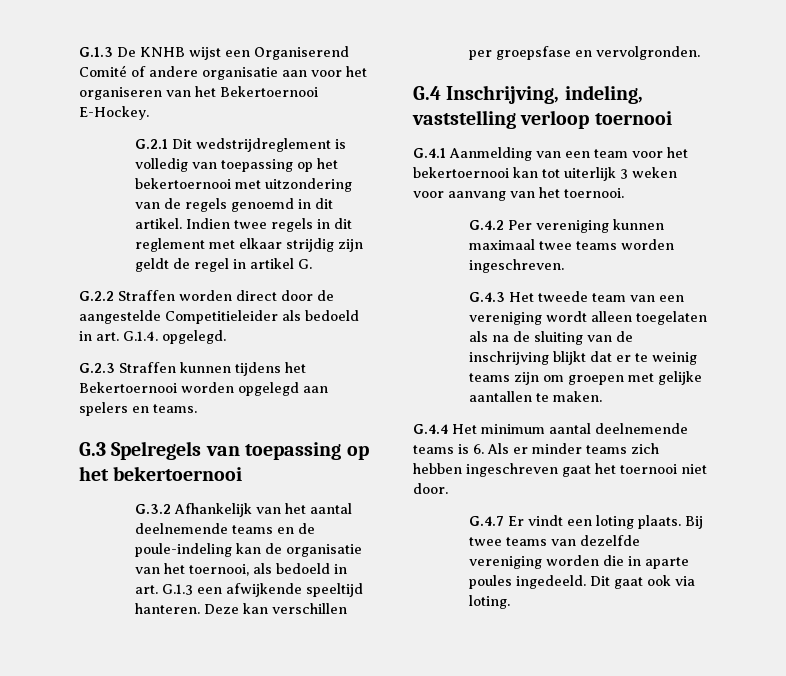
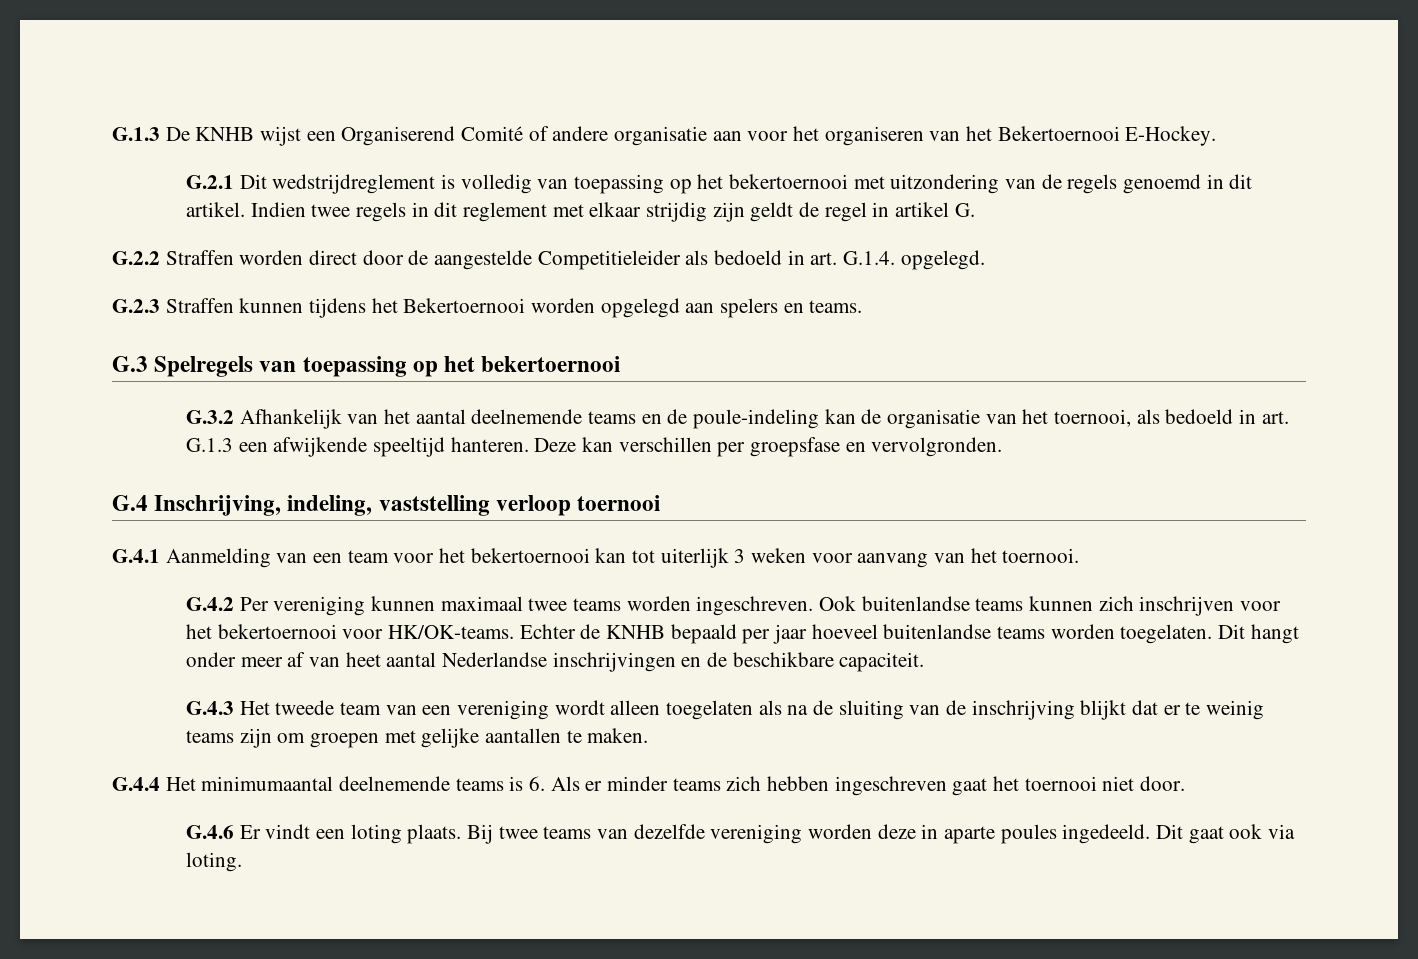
+ Ook buitenlandse teams kunnen zich inschrijven voor het bekertoernooi voor HK/OK-teams. Echter de KNHB bepaald per jaar hoeveel buitenlandse teams worden toegelaten. Dit hangt onder meer af van heet aantal Nederlandse inschrijvingen en de beschikbare capaciteit.
- G.4.4 Het minimum aantal deelnemende teams is 6. Als er minder teams zich hebben ingeschreven gaat het toernooi niet door.
+ G.4.4 Het minimumaantal deelnemende teams is 6. Als er minder teams zich hebben ingeschreven gaat het toernooi niet door.
- G.4.7 Er vindt een loting plaats.
+ G.4.6 Er vindt een loting plaats.
- Bij twee teams van dezelfde vereniging worden die in aparte poules ingedeeld.
+ Bij twee teams van dezelfde vereniging worden deze in aparte poules ingedeeld.

